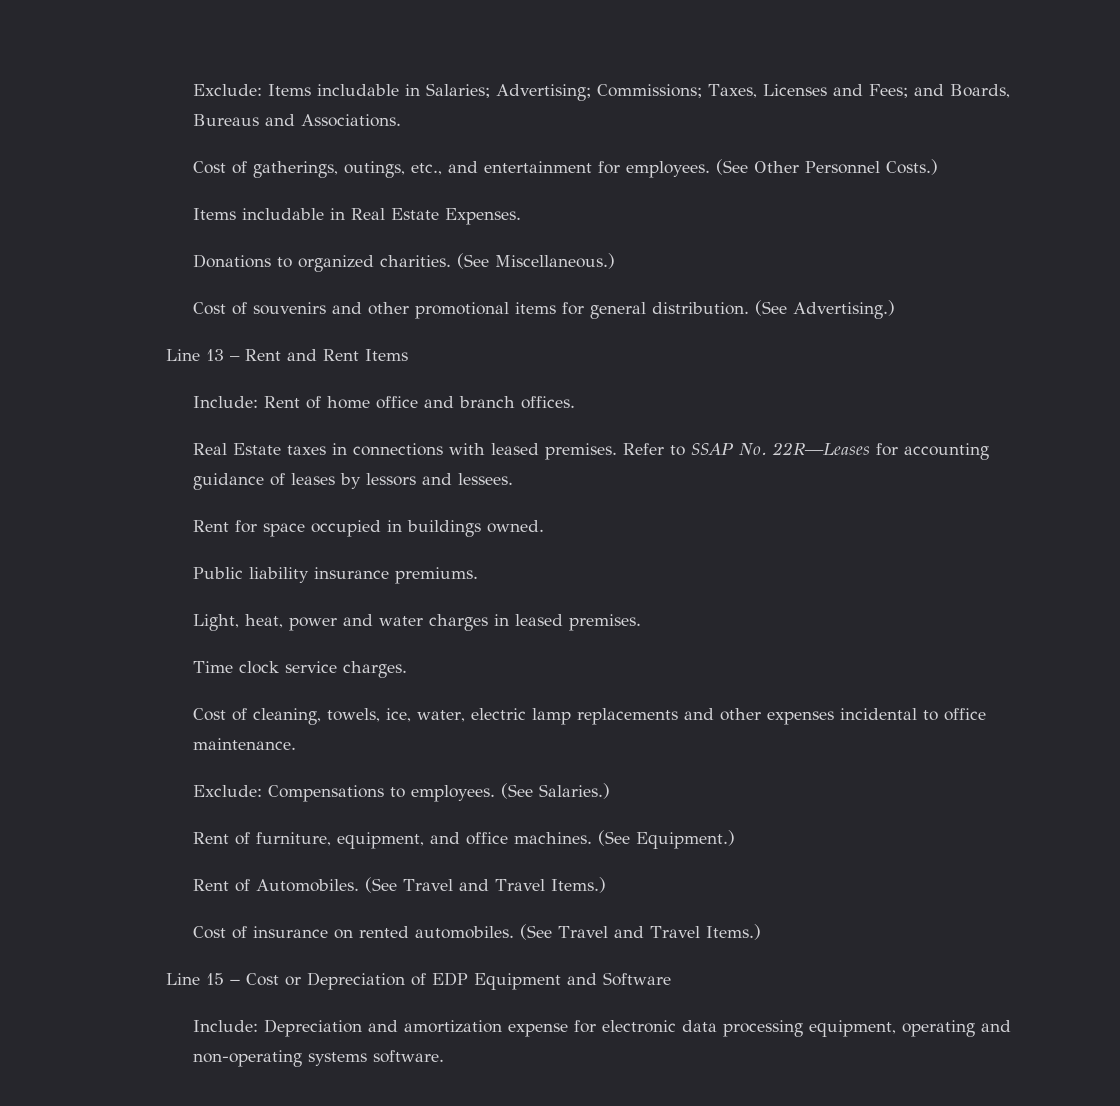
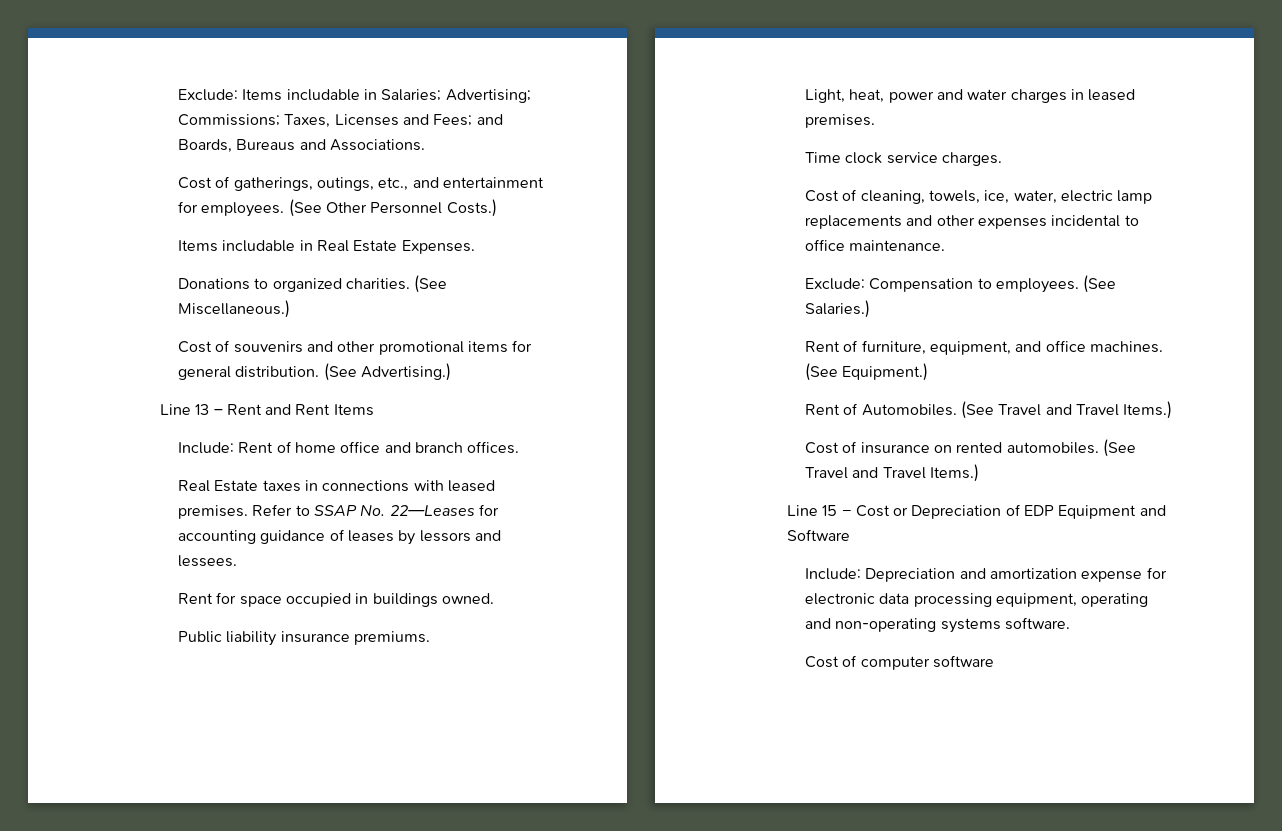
- Refer to SSAP No. 22R—Leases for accounting guidance of leases by lessors and lessees.
+ Refer to SSAP No. 22—Leases for accounting guidance of leases by lessors and lessees.
- Exclude: Compensations to employees.
+ Exclude: Compensation to employees.
+ Cost of computer software

